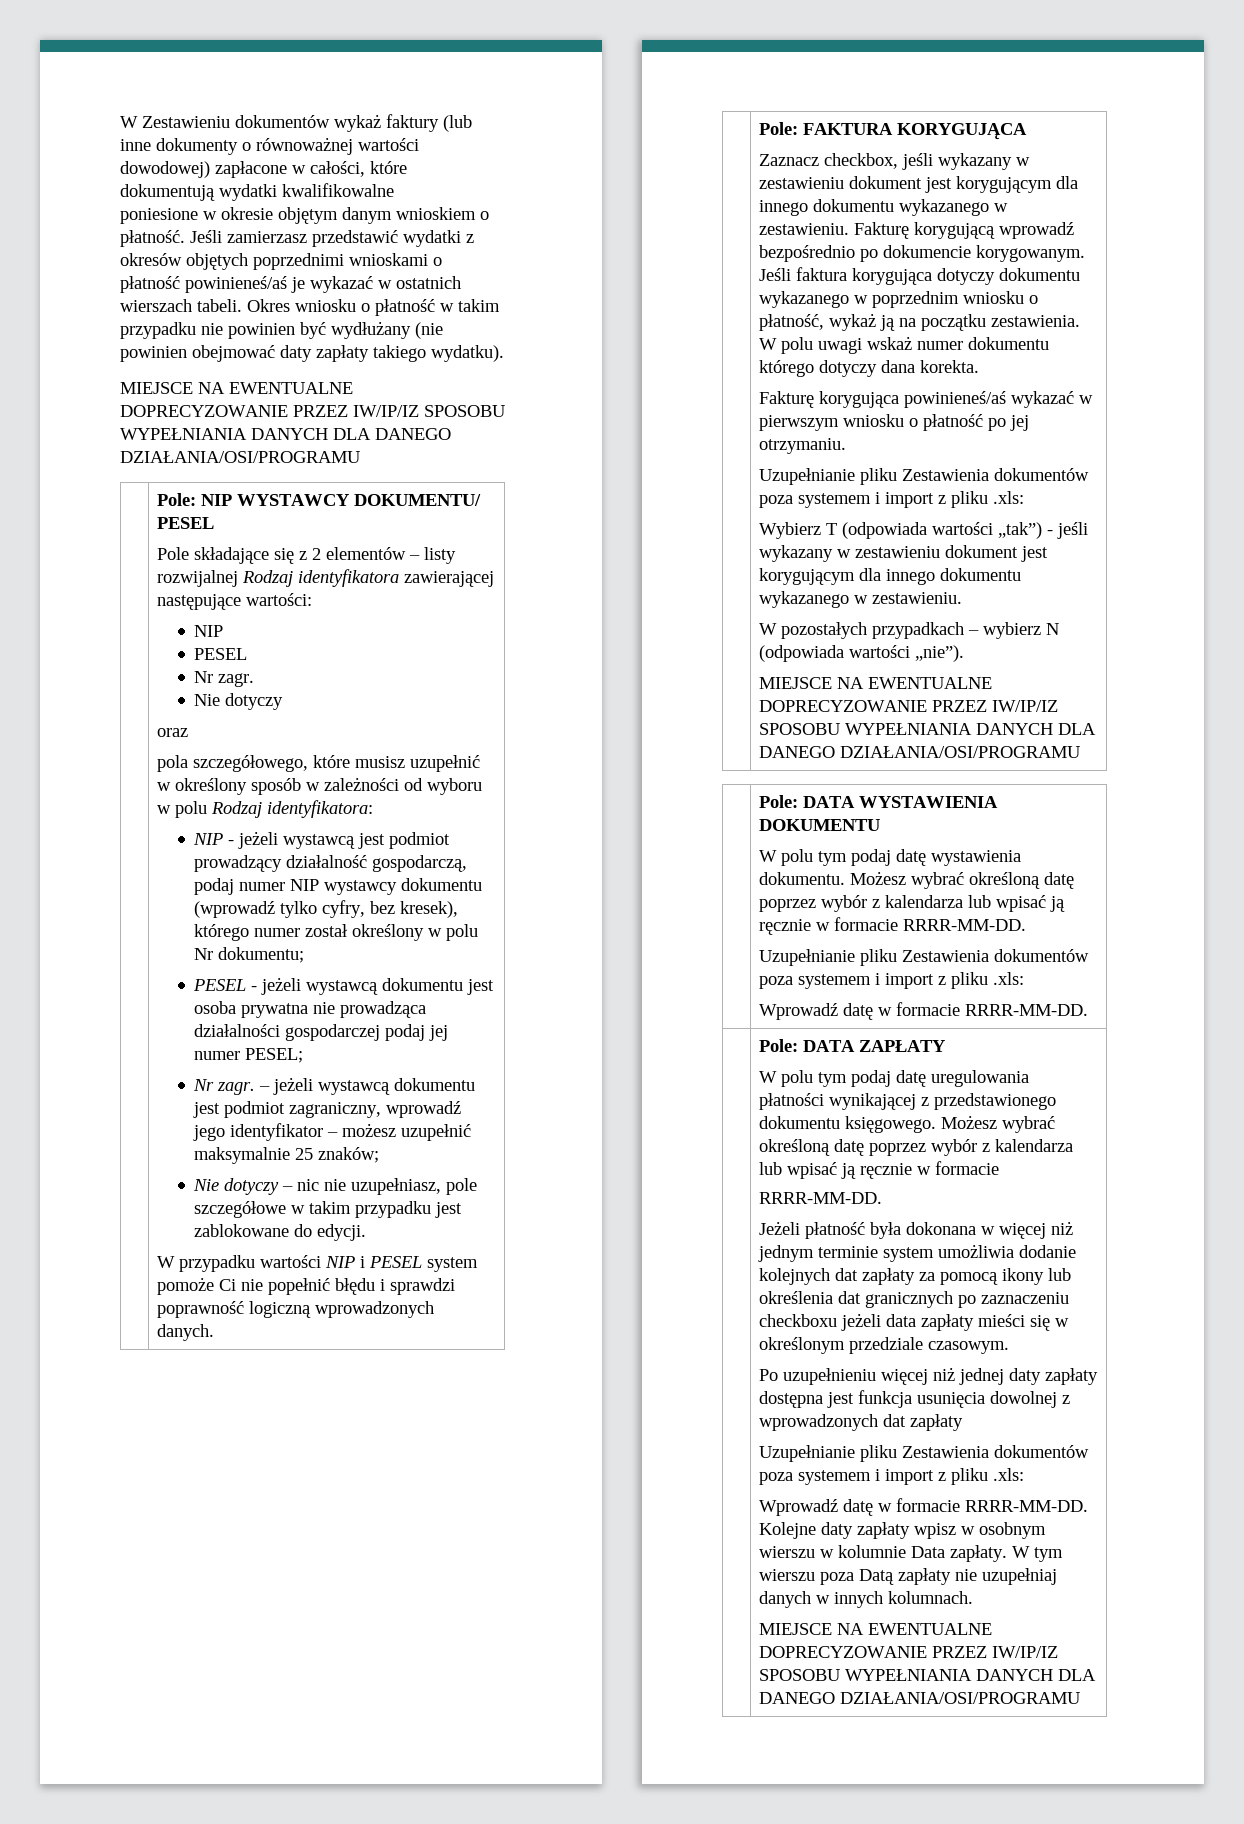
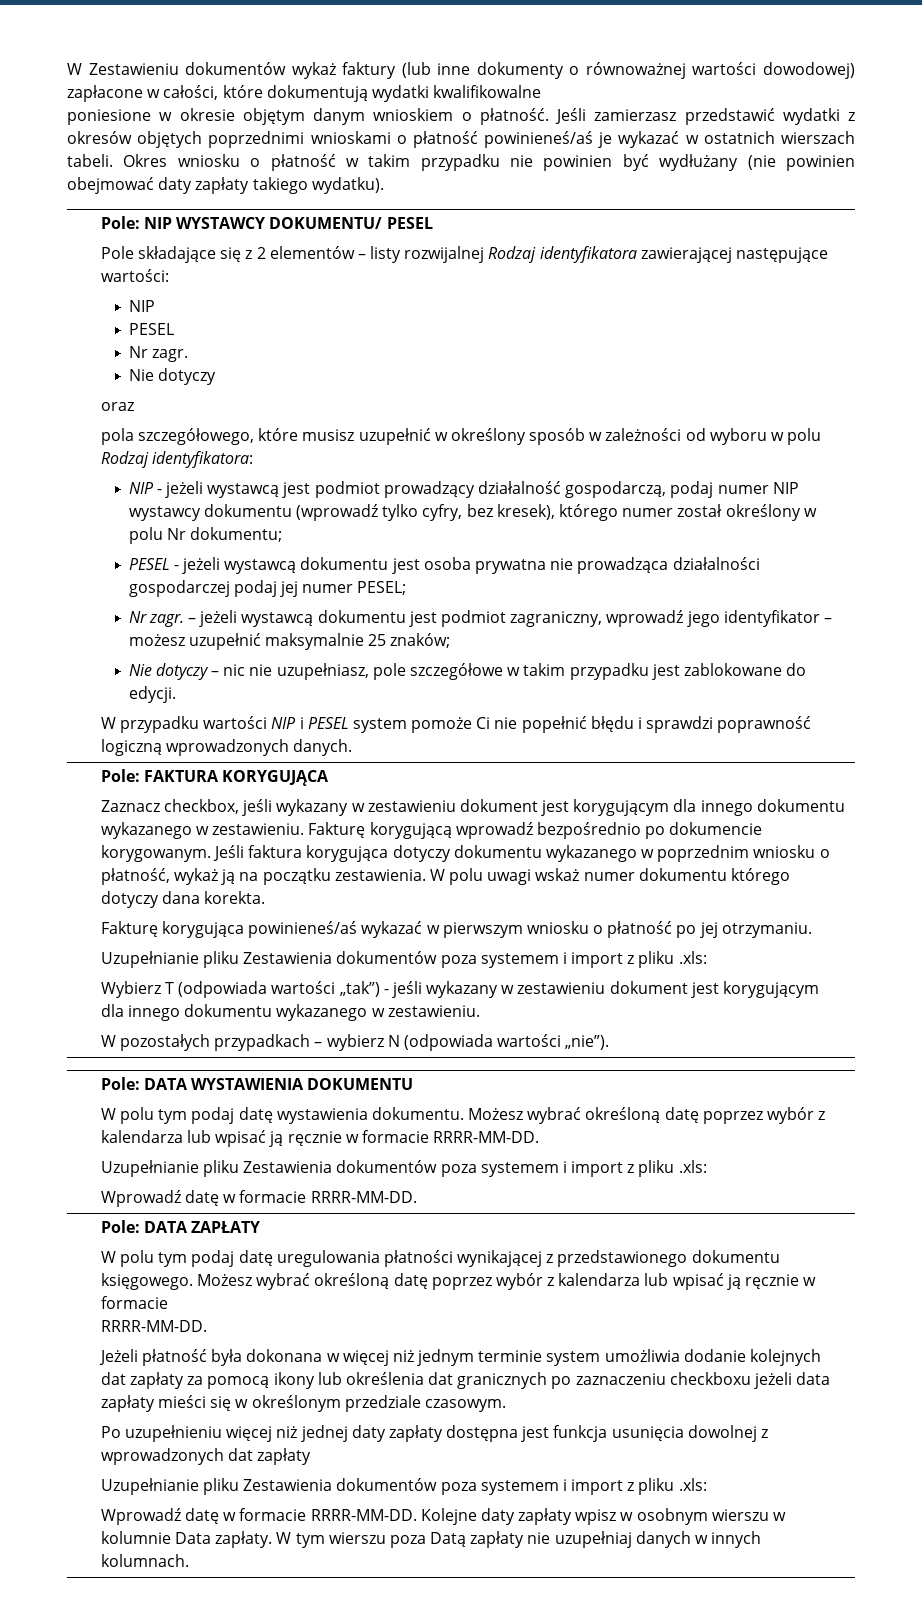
  Okres wniosku o płatność w takim przypadku nie powinien być wydłużany (nie powinien obejmować daty zapłaty takiego wydatku).
- MIEJSCE NA EWENTUALNE DOPRECYZOWANIE PRZEZ IW/IP/IZ SPOSOBU WYPEŁNIANIA DANYCH DLA DANEGO DZIAŁANIA/OSI/PROGRAMU
  W pozostałych przypadkach – wybierz N (odpowiada wartości „nie”).
- MIEJSCE NA EWENTUALNE DOPRECYZOWANIE PRZEZ IW/IP/IZ SPOSOBU WYPEŁNIANIA DANYCH DLA DANEGO DZIAŁANIA/OSI/PROGRAMU
  W tym wierszu poza Datą zapłaty nie uzupełniaj danych w innych kolumnach.
- MIEJSCE NA EWENTUALNE DOPRECYZOWANIE PRZEZ IW/IP/IZ SPOSOBU WYPEŁNIANIA DANYCH DLA DANEGO DZIAŁANIA/OSI/PROGRAMU

